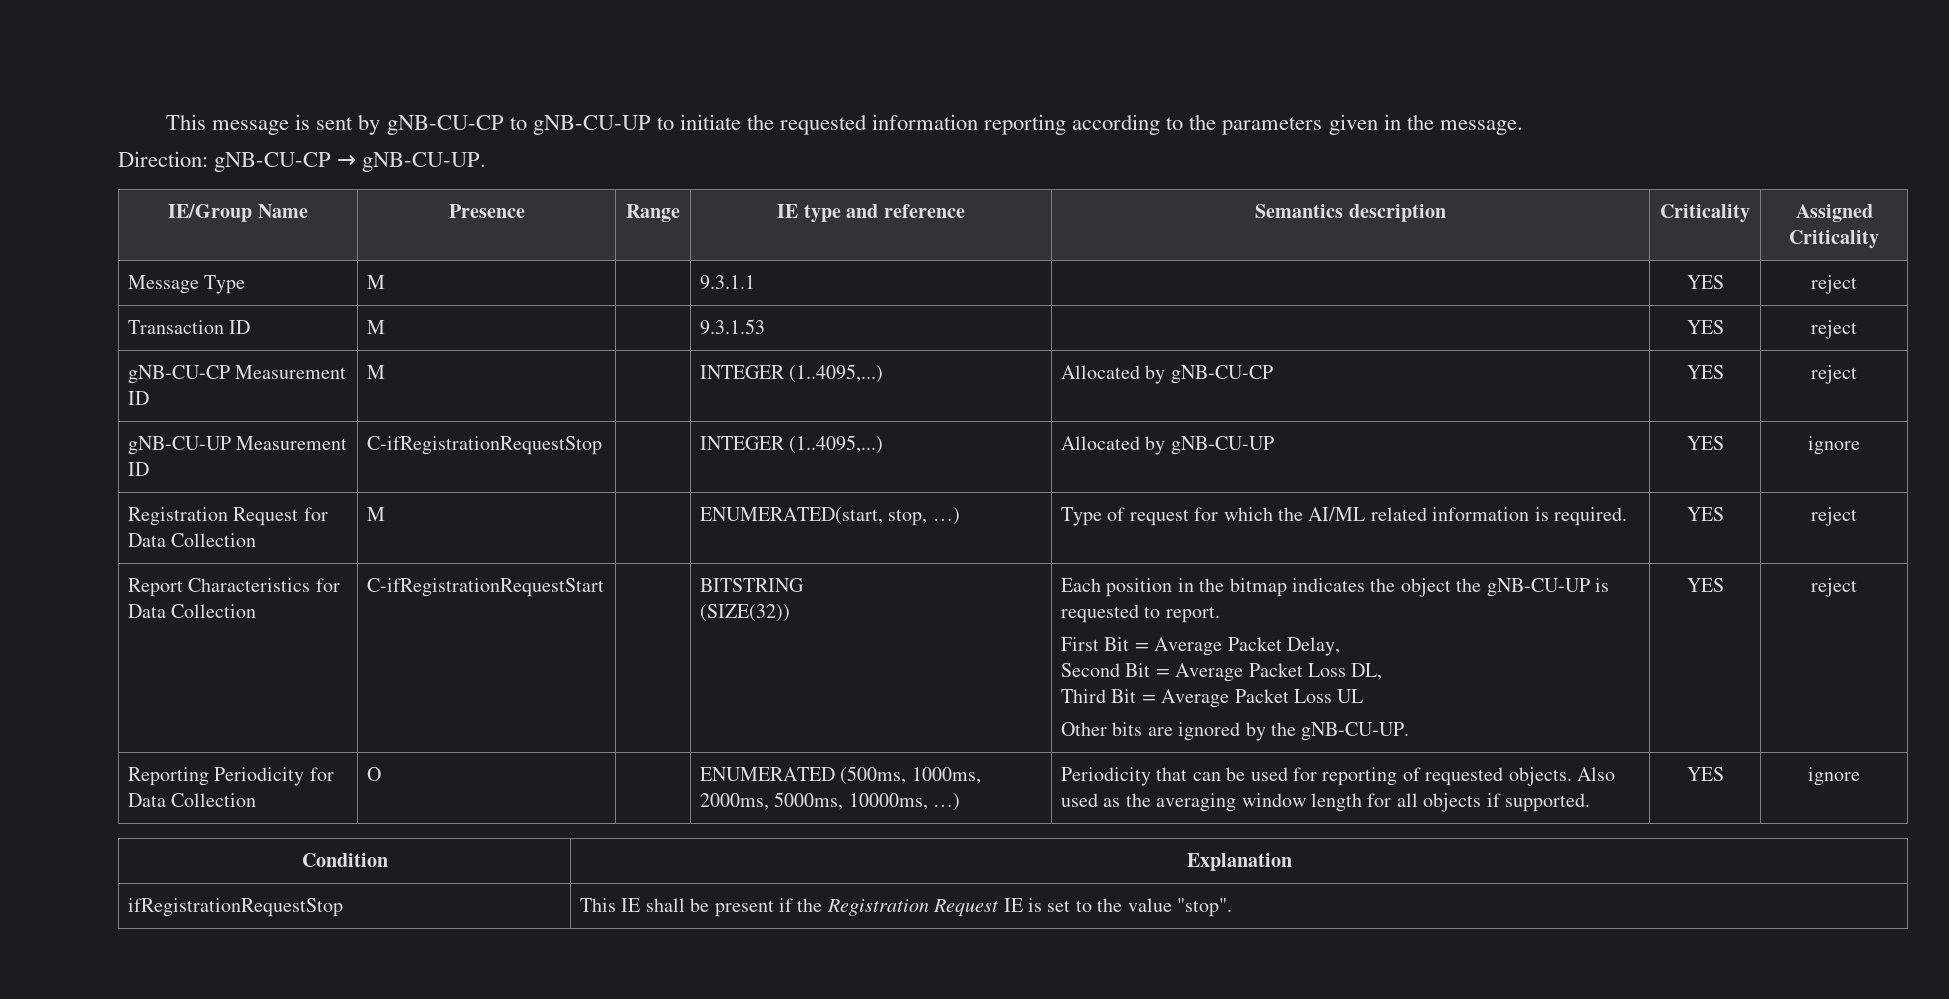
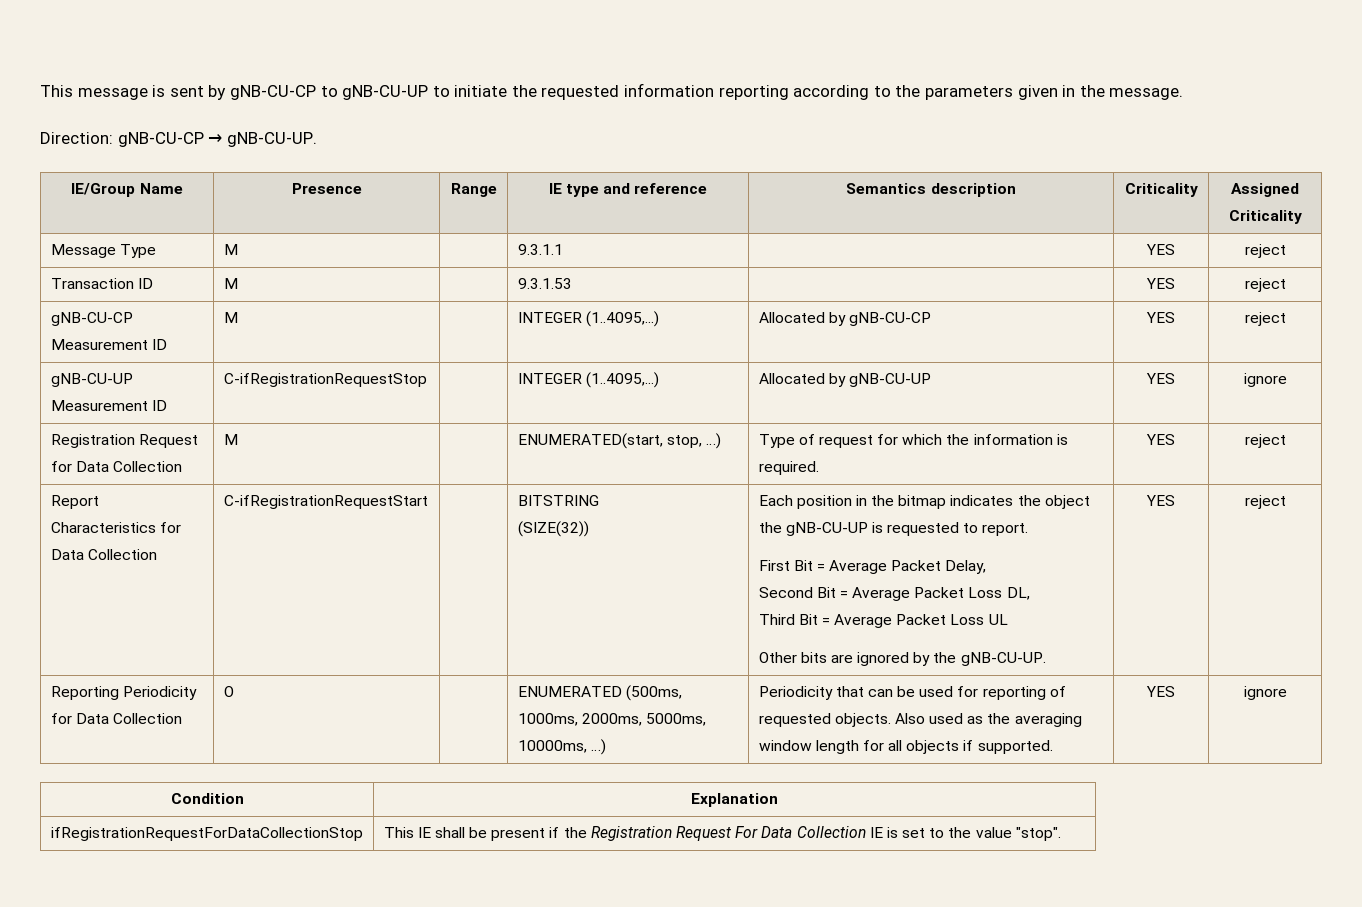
- Registration Request for Data Collection | M | | ENUMERATED(start, stop, …) | Type of request for which the AI/ML related information is required. | YES | reject
+ Registration Request for Data Collection | M | | ENUMERATED(start, stop, …) | Type of request for which the information is required. | YES | reject
- ifRegistrationRequestStop | This IE shall be present if the Registration Request IE is set to the value "stop".
+ ifRegistrationRequestForDataCollectionStop | This IE shall be present if the Registration Request For Data Collection IE is set to the value "stop".

